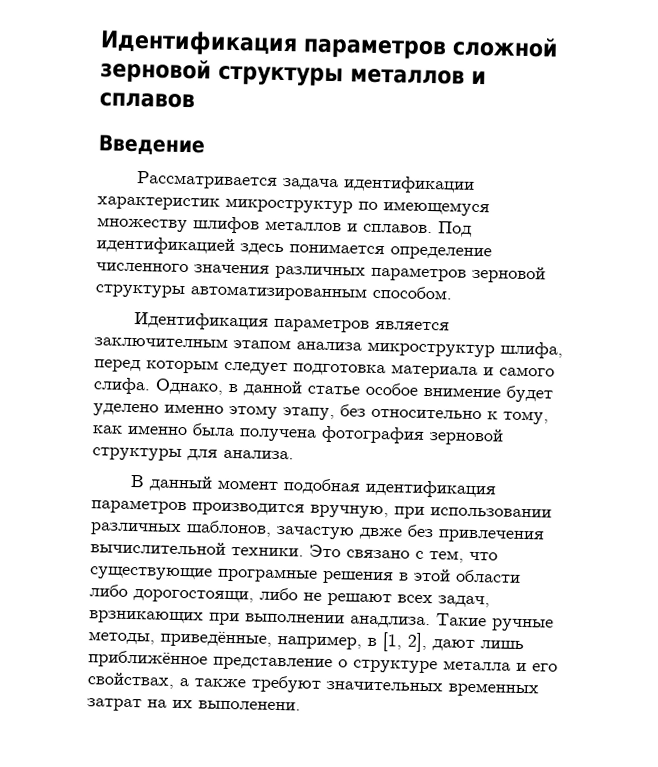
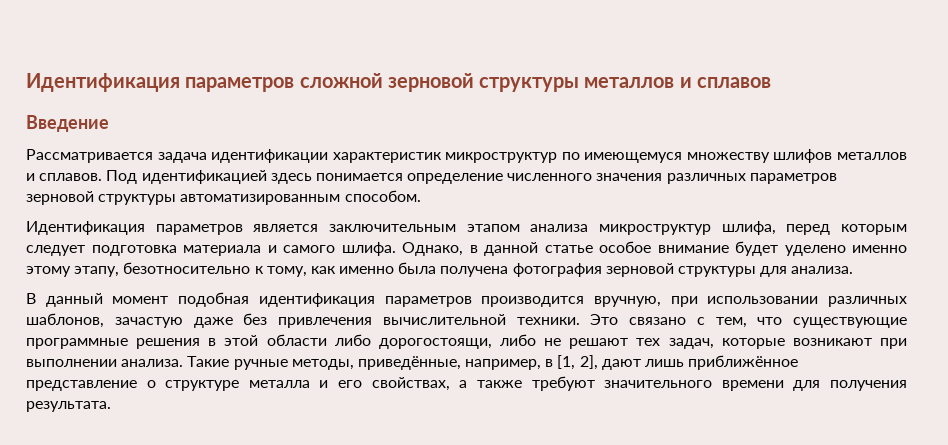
- Идентификация параметров является заключителным этапом анализа микроструктур шлифа, перед которым следует подготовка материала и самого слифа.
+ Идентификация параметров является заключительным этапом анализа микроструктур шлифа, перед которым следует подготовка материала и самого шлифа.
- Однако, в данной статье особое внимение будет уделено именно этому этапу, без относительно к тому, как именно была получена фотография зерновой структуры для анализа.
+ Однако, в данной статье особое внимание будет уделено именно этому этапу, безотносительно к тому, как именно была получена фотография зерновой структуры для анализа.
- В данный момент подобная идентификация параметров производится вручную, при использовании различных шаблонов, зачастую двже без привлечения вычислительной техники.
+ В данный момент подобная идентификация параметров производится вручную, при использовании различных шаблонов, зачастую даже без привлечения вычислительной техники.
- Это связано с тем, что существующие програмные решения в этой области либо дорогостоящи, либо не решают всех задач, врзникающих при выполнении анадлиза.
+ Это связано с тем, что существующие программные решения в этой области либо дорогостоящи, либо не решают тех задач, которые возникают при выполнении анализа.
- Такие ручные методы, приведённые, например, в [1, 2], дают лишь приближённое представление о структуре металла и его свойствах, а также требуют значительных временных затрат на их выполенени.
+ Такие ручные методы, приведённые, например, в [1, 2], дают лишь приближённое представление о структуре металла и его свойствах, а также требуют значительного времени для получения результата.

